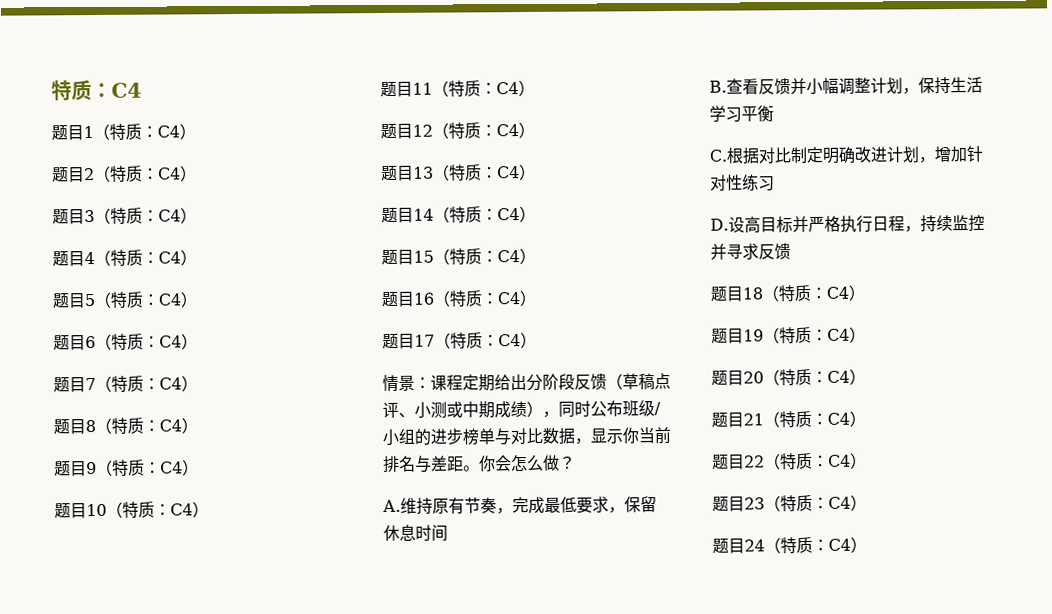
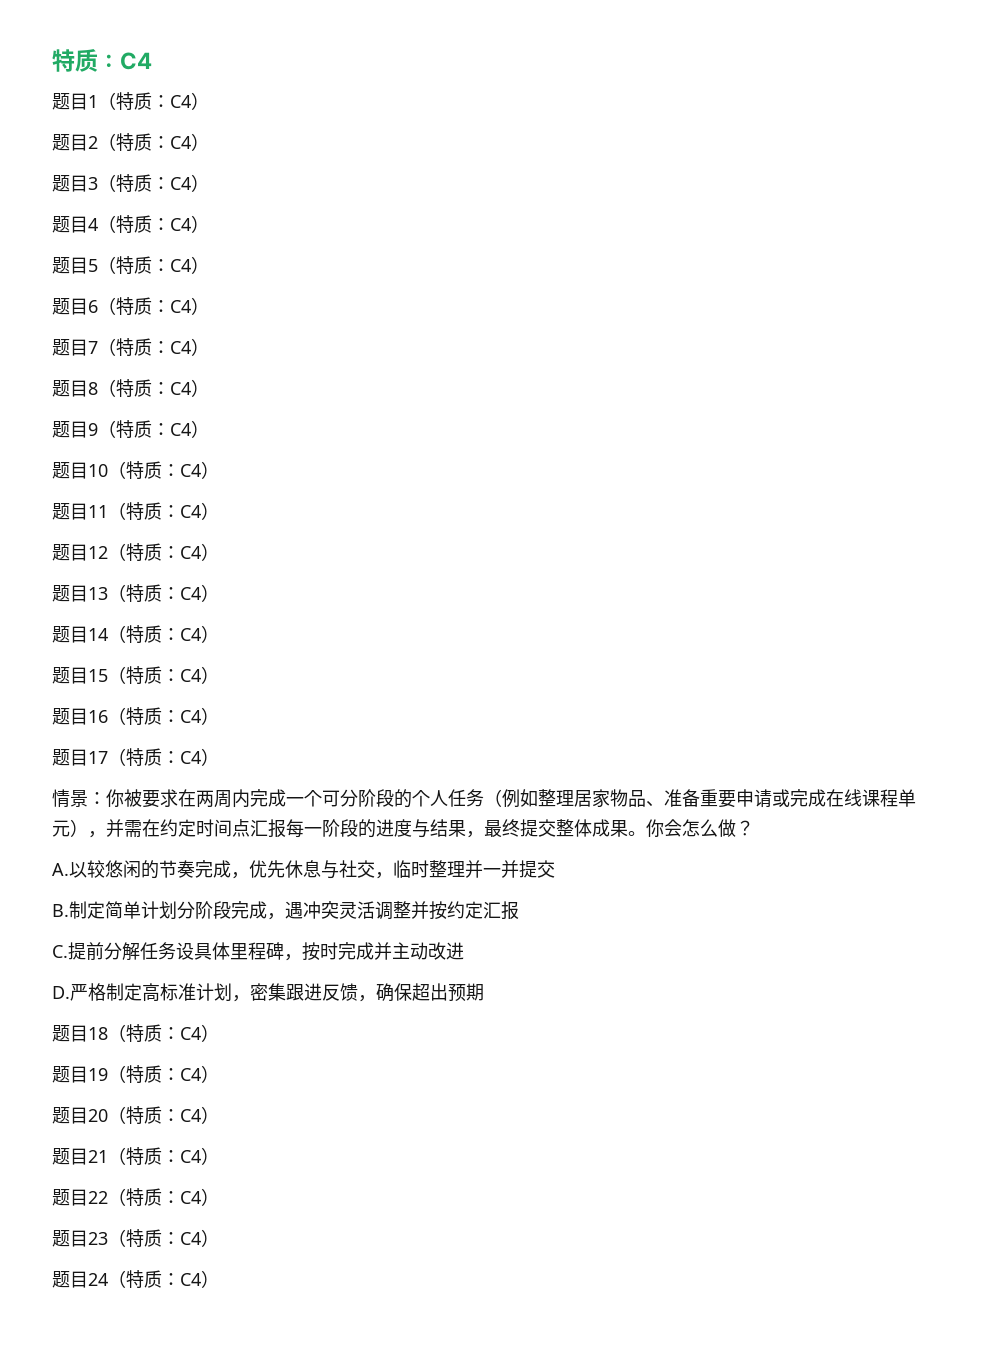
- 情景：课程定期给出分阶段反馈（草稿点评、小测或中期成绩），同时公布班级/小组的进步榜单与对比数据，显示你当前排名与差距。
+ 情景：你被要求在两周内完成一个可分阶段的个人任务（例如整理居家物品、准备重要申请或完成在线课程单元），并需在约定时间点汇报每一阶段的进度与结果，最终提交整体成果。
- A.维持原有节奏，完成最低要求，保留休息时间
- B.查看反馈并小幅调整计划，保持生活学习平衡
- C.根据对比制定明确改进计划，增加针对性练习
- D.设高目标并严格执行日程，持续监控并寻求反馈
+ A.以较悠闲的节奏完成，优先休息与社交，临时整理并一并提交
+ B.制定简单计划分阶段完成，遇冲突灵活调整并按约定汇报
+ C.提前分解任务设具体里程碑，按时完成并主动改进
+ D.严格制定高标准计划，密集跟进反馈，确保超出预期

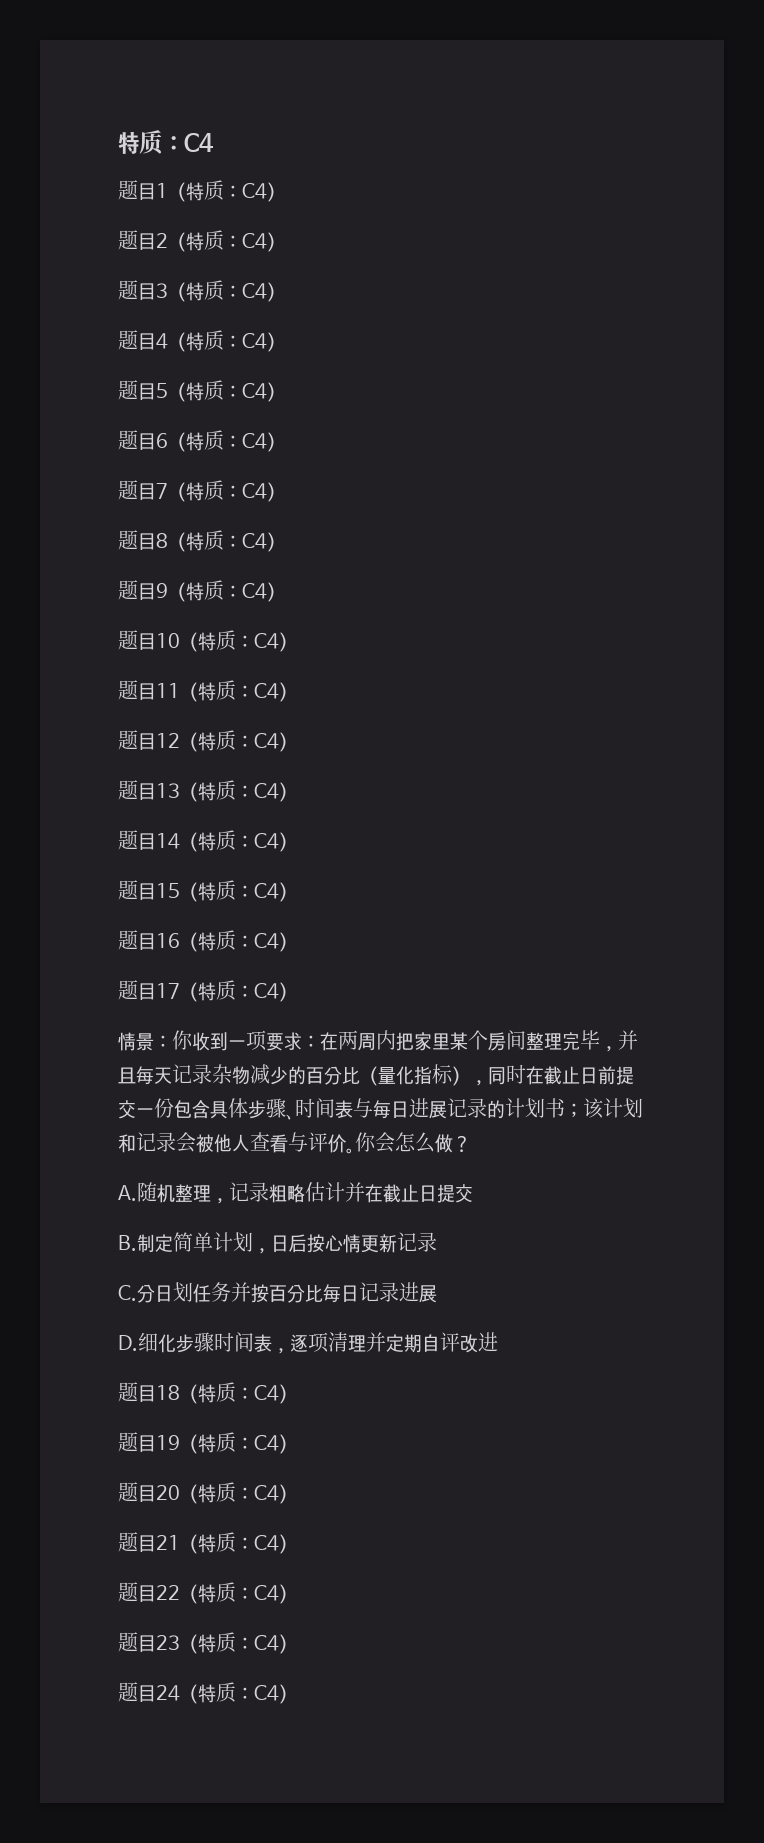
- 情景：你被要求在两周内完成一个可分阶段的个人任务（例如整理居家物品、准备重要申请或完成在线课程单元），并需在约定时间点汇报每一阶段的进度与结果，最终提交整体成果。
+ 情景：你收到一项要求：在两周内把家里某个房间整理完毕，并且每天记录杂物减少的百分比（量化指标），同时在截止日前提交一份包含具体步骤、时间表与每日进展记录的计划书；该计划和记录会被他人查看与评价。
- A.以较悠闲的节奏完成，优先休息与社交，临时整理并一并提交
+ A.随机整理，记录粗略估计并在截止日提交
- B.制定简单计划分阶段完成，遇冲突灵活调整并按约定汇报
- C.提前分解任务设具体里程碑，按时完成并主动改进
- D.严格制定高标准计划，密集跟进反馈，确保超出预期
+ B.制定简单计划，日后按心情更新记录
+ C.分日划任务并按百分比每日记录进展
+ D.细化步骤时间表，逐项清理并定期自评改进

